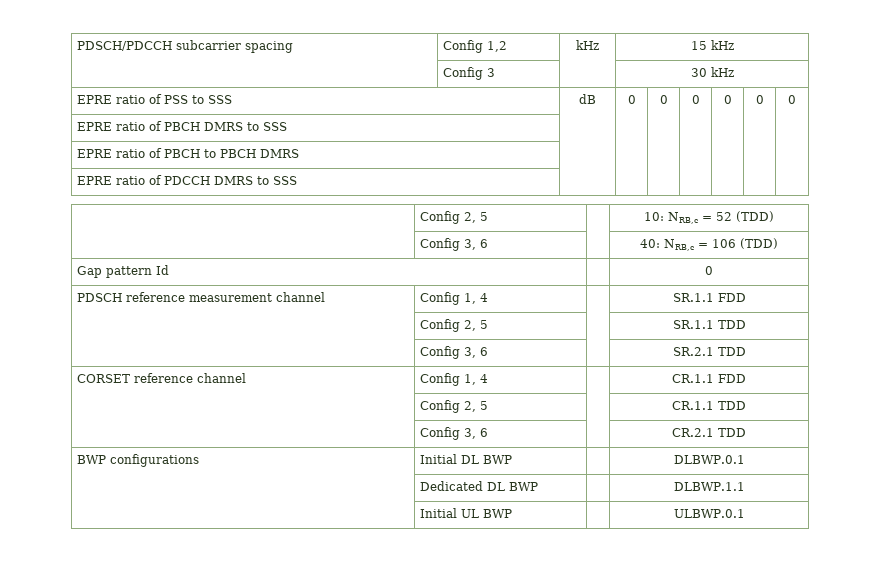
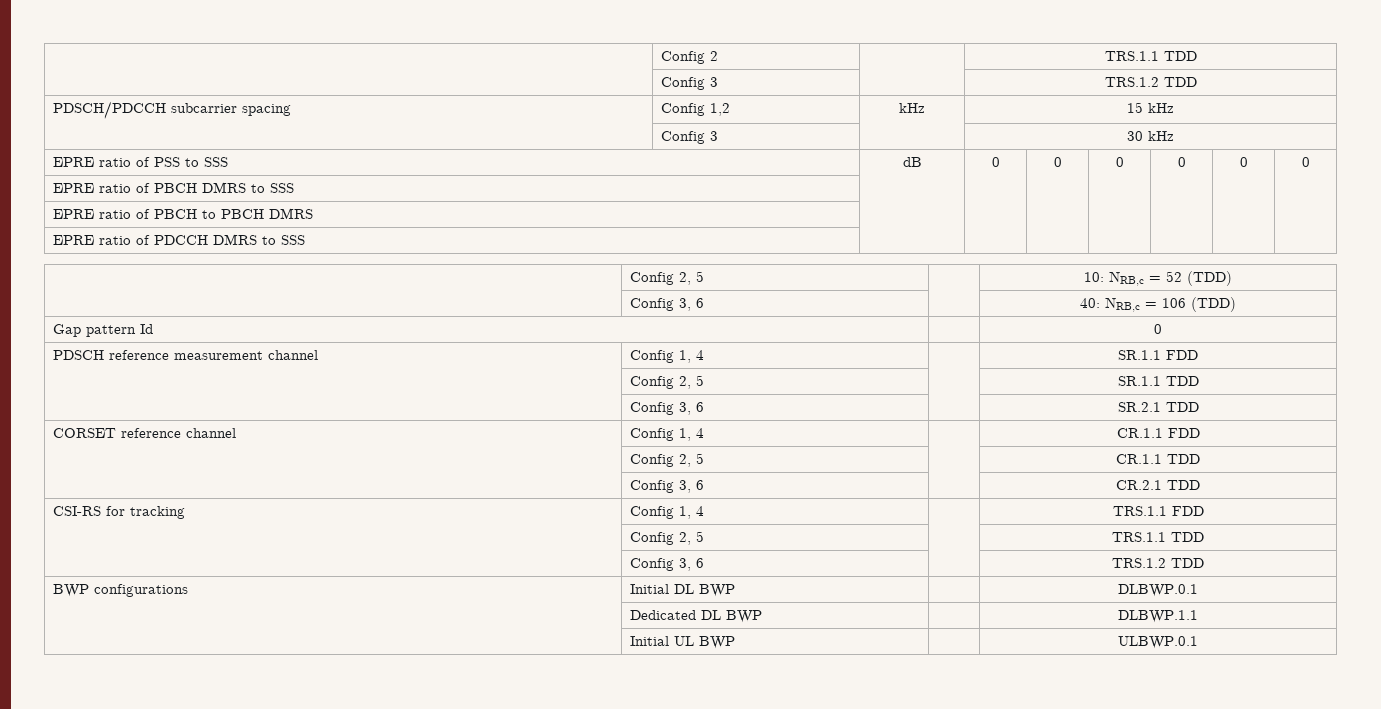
+ | Config 2 | | TRS.1.1 TDD
+ | Config 3 | | TRS.1.2 TDD
+ CSI-RS for tracking | Config 1, 4 | | TRS.1.1 FDD
+ | Config 2, 5 | | TRS.1.1 TDD
+ | Config 3, 6 | | TRS.1.2 TDD

